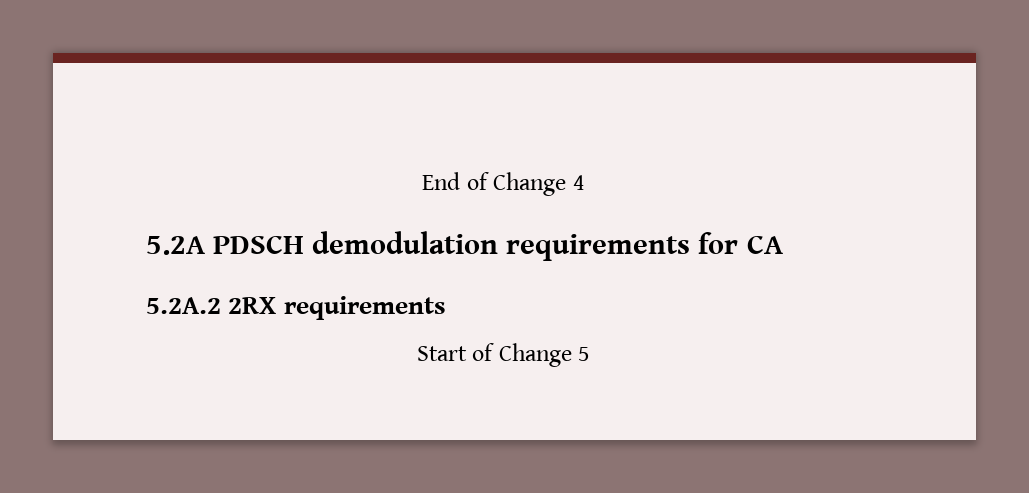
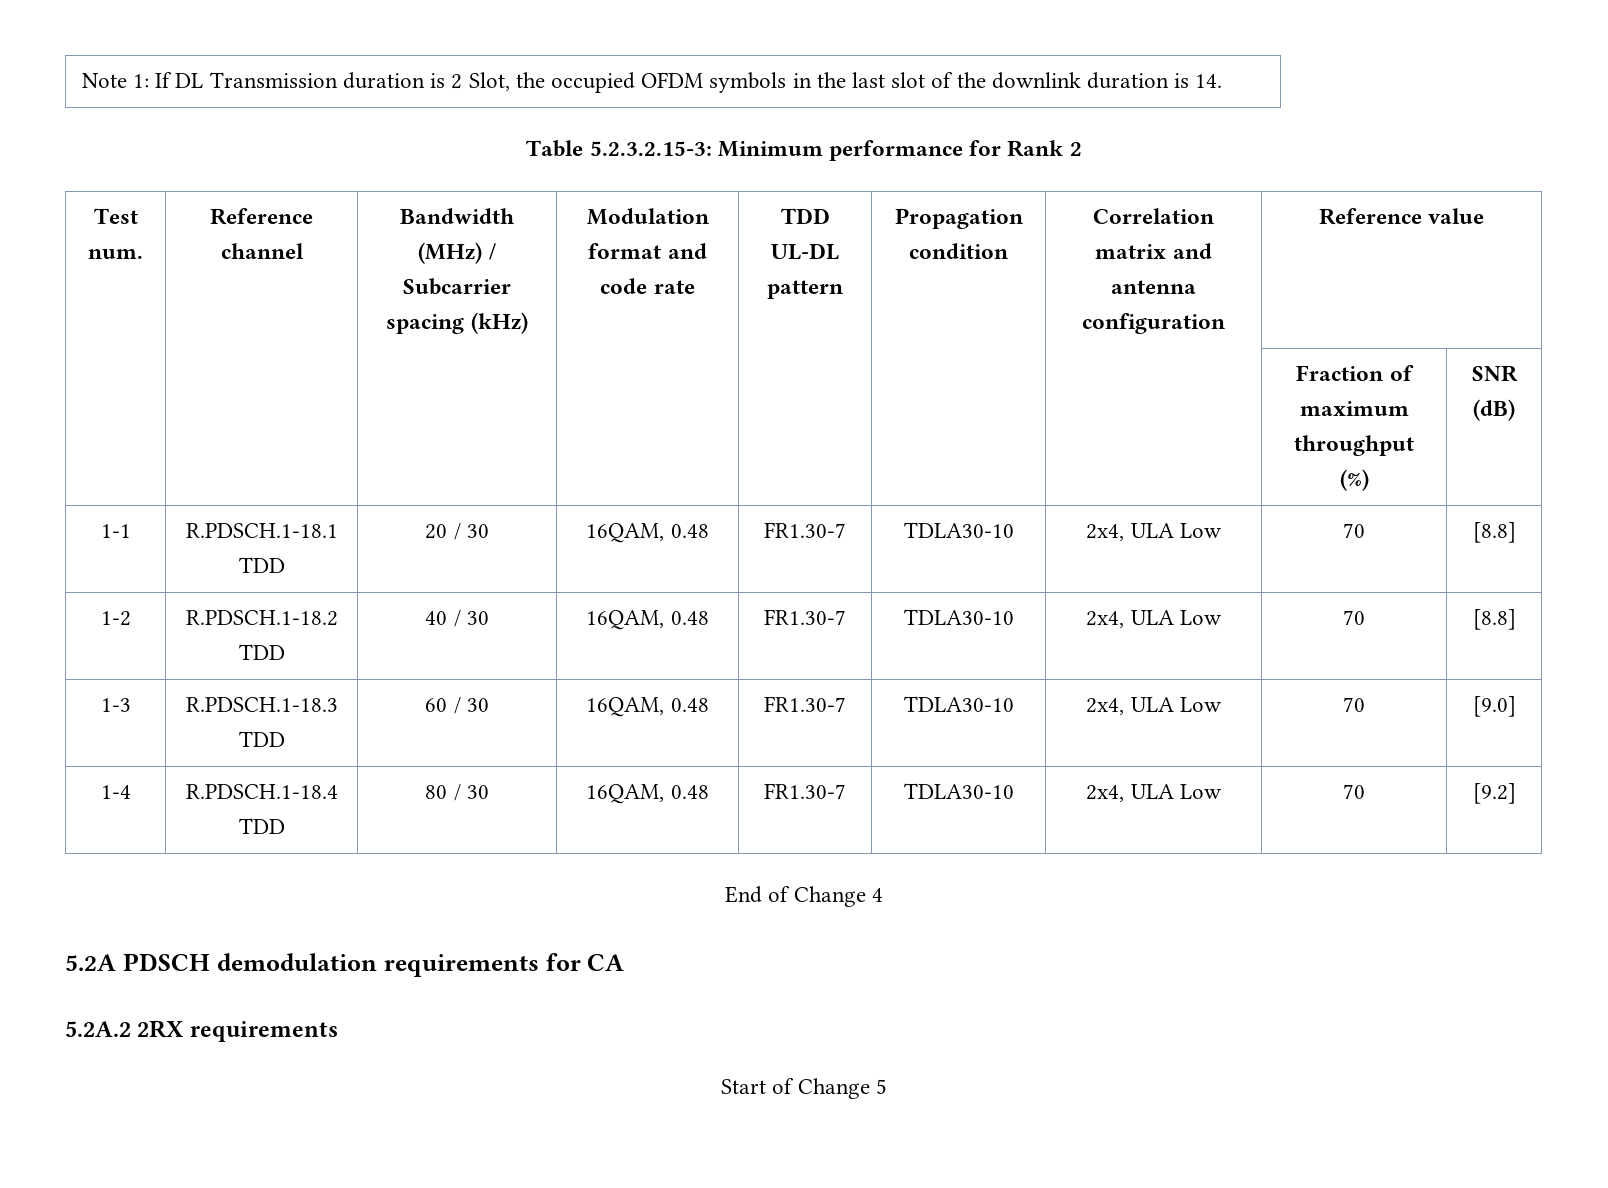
+ Note 1: If DL Transmission duration is 2 Slot, the occupied OFDM symbols in the last slot of the downlink duration is 14.
+ Table 5.2.3.2.15-3: Minimum performance for Rank 2
+ Test num. | Reference channel | Bandwidth (MHz) / Subcarrier spacing (kHz) | Modulation format and code rate | TDD UL-DL pattern | Propagation condition | Correlation matrix and antenna configuration | Reference value
+ | | | | | | | Fraction of maximum throughput (%) | SNR (dB)
+ 1-1 | R.PDSCH.1-18.1 TDD | 20 / 30 | 16QAM, 0.48 | FR1.30-7 | TDLA30-10 | 2x4, ULA Low | 70 | [8.8]
+ 1-2 | R.PDSCH.1-18.2 TDD | 40 / 30 | 16QAM, 0.48 | FR1.30-7 | TDLA30-10 | 2x4, ULA Low | 70 | [8.8]
+ 1-3 | R.PDSCH.1-18.3 TDD | 60 / 30 | 16QAM, 0.48 | FR1.30-7 | TDLA30-10 | 2x4, ULA Low | 70 | [9.0]
+ 1-4 | R.PDSCH.1-18.4 TDD | 80 / 30 | 16QAM, 0.48 | FR1.30-7 | TDLA30-10 | 2x4, ULA Low | 70 | [9.2]

